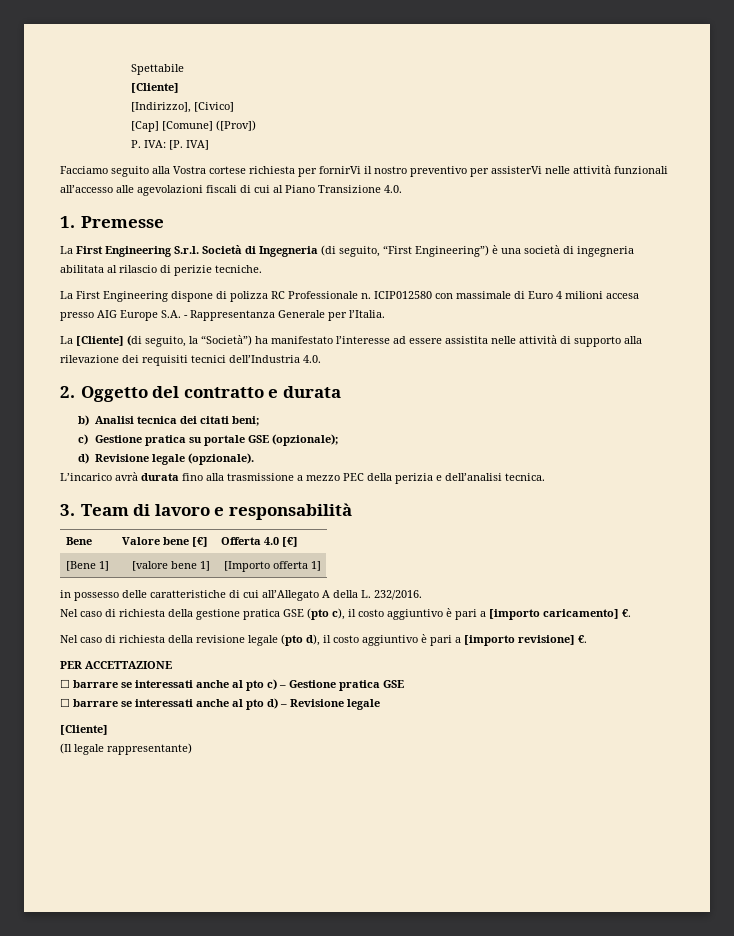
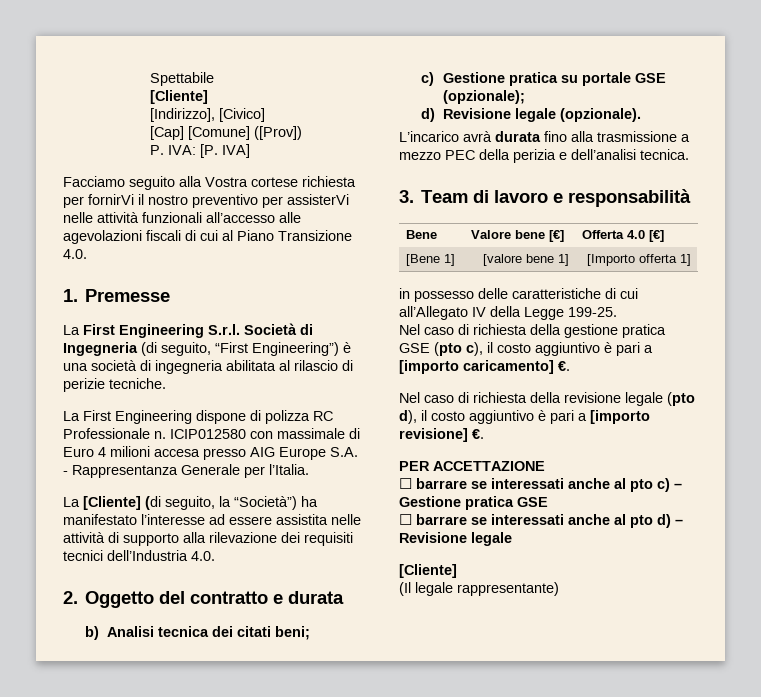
- in possesso delle caratteristiche di cui all’Allegato A della L. 232/2016.
+ in possesso delle caratteristiche di cui all’Allegato IV della Legge 199-25.

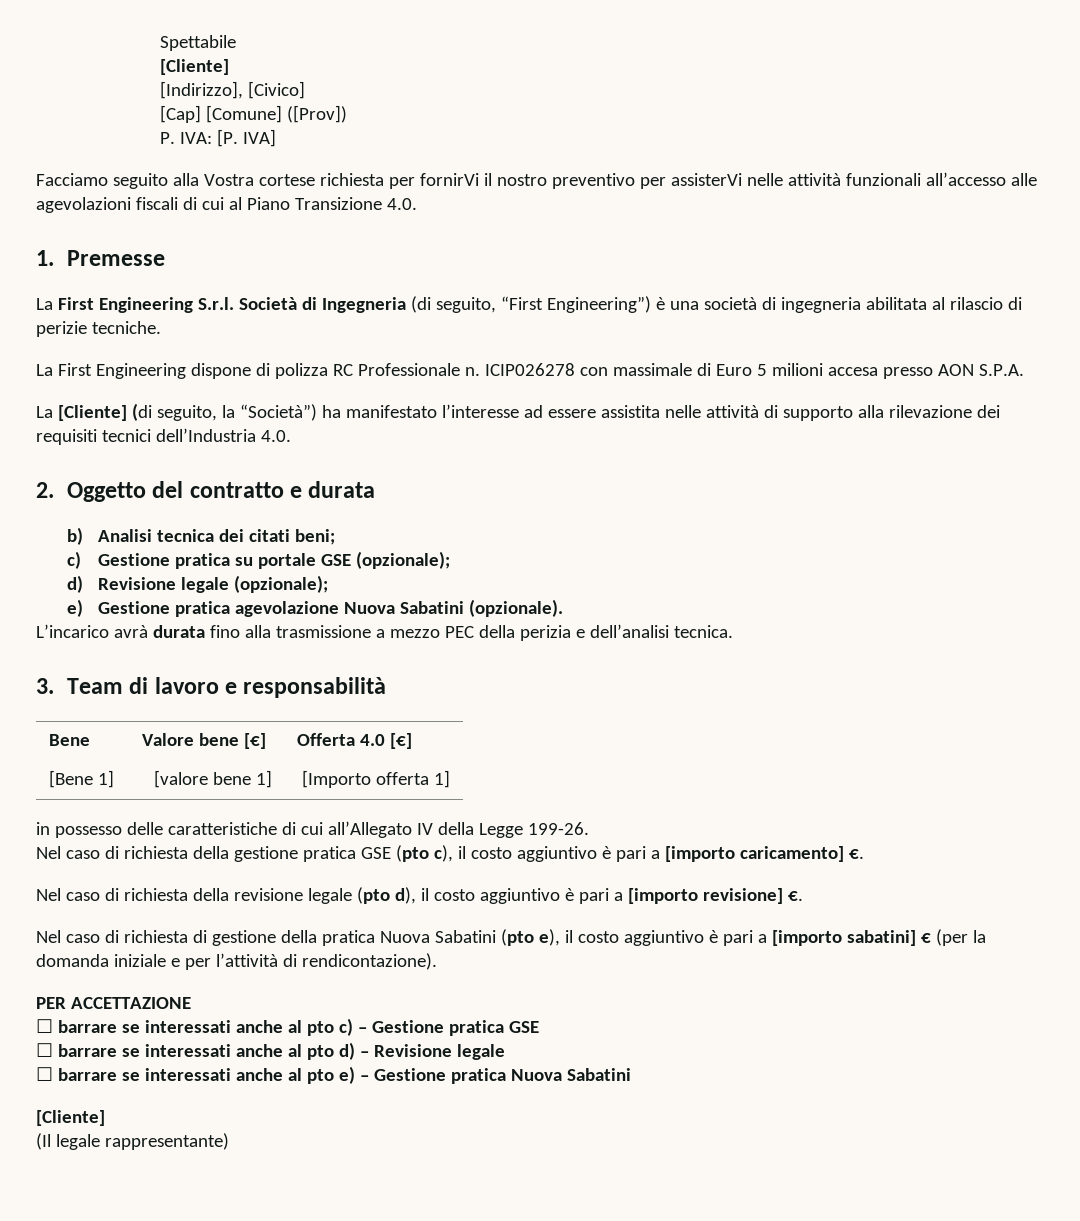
- ICIP012580 con massimale di Euro 4 milioni accesa presso AIG Europe S.A. - Rappresentanza Generale per l’Italia.
+ ICIP026278 con massimale di Euro 5 milioni accesa presso AON S.P.A.
- d) Revisione legale (opzionale).
+ d) Revisione legale (opzionale);
+ e) Gestione pratica agevolazione Nuova Sabatini (opzionale).
- in possesso delle caratteristiche di cui all’Allegato IV della Legge 199-25.
+ in possesso delle caratteristiche di cui all’Allegato IV della Legge 199-26.
+ Nel caso di richiesta di gestione della pratica Nuova Sabatini (pto e), il costo aggiuntivo è pari a [importo sabatini] € (per la domanda iniziale e per l’attività di rendicontazione).
+ ☐ barrare se interessati anche al pto e) – Gestione pratica Nuova Sabatini

